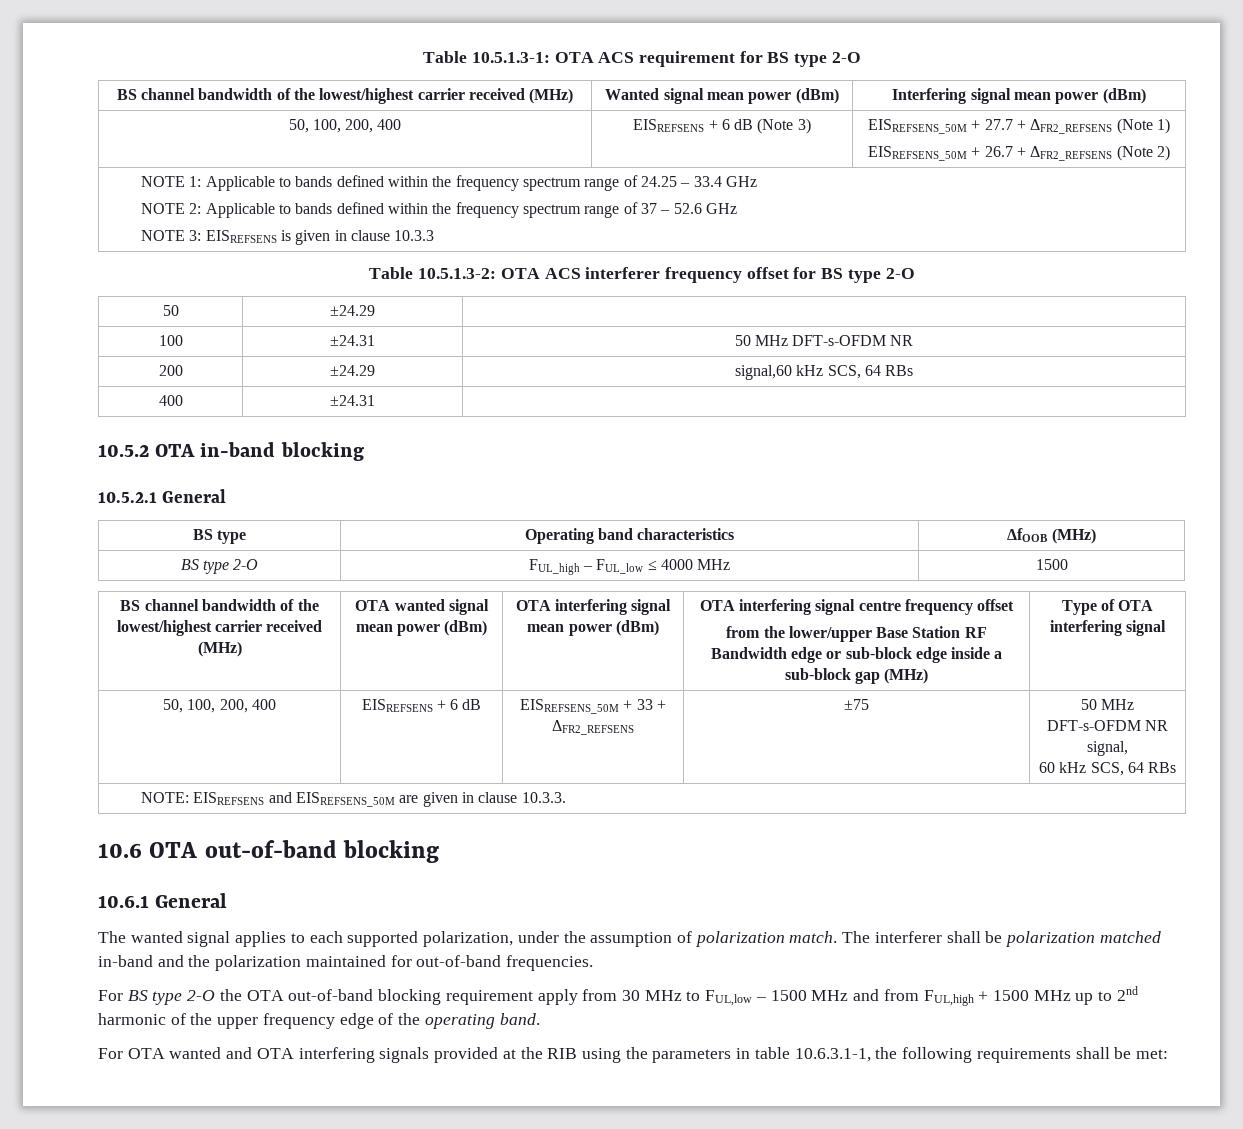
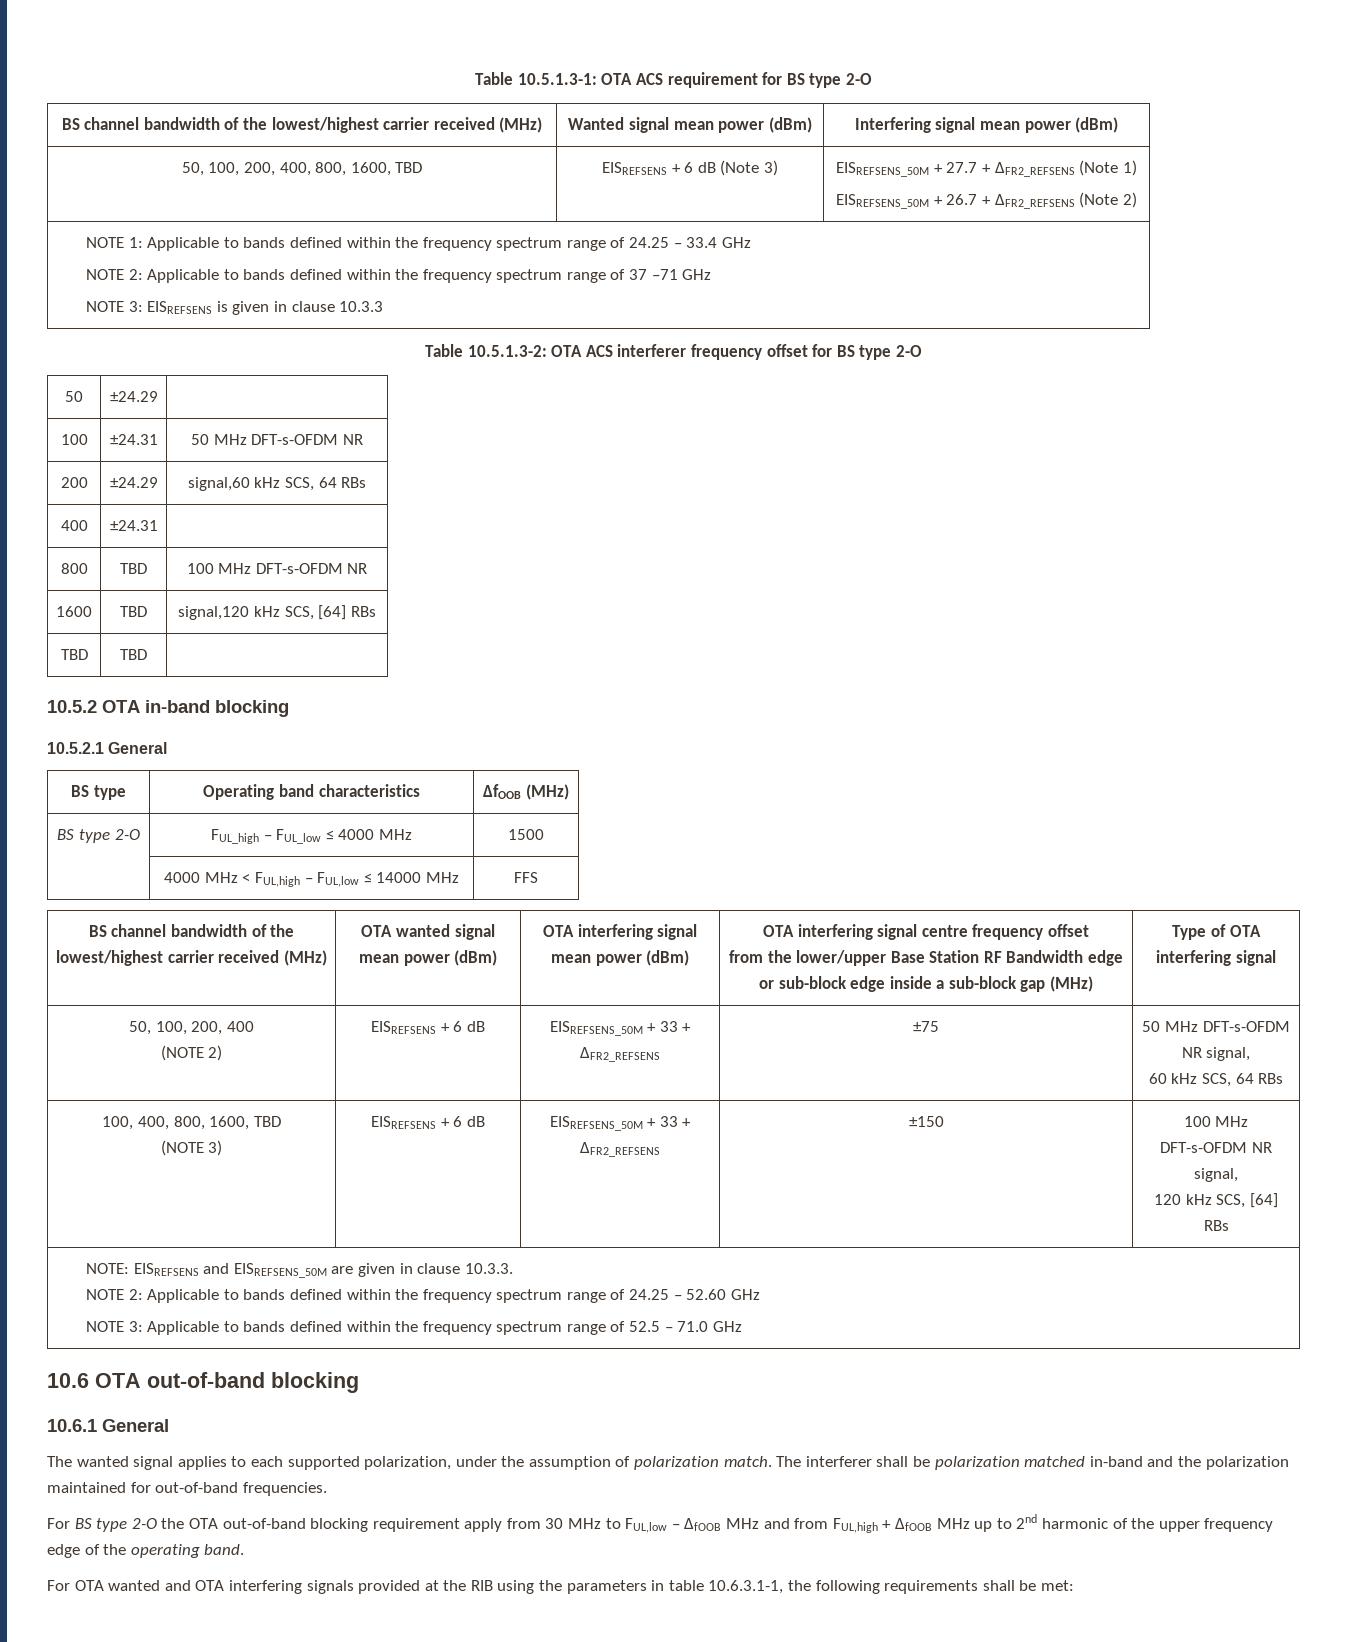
- 50, 100, 200, 400 | EISREFSENS + 6 dB (Note 3) | EISREFSENS_50M + 27.7 + ΔFR2_REFSENS (Note 1)
+ 50, 100, 200, 400, 800, 1600, TBD | EISREFSENS + 6 dB (Note 3) | EISREFSENS_50M + 27.7 + ΔFR2_REFSENS (Note 1)
  NOTE 1: Applicable to bands defined within the frequency spectrum range of 24.25 – 33.4 GHz
- NOTE 2: Applicable to bands defined within the frequency spectrum range of 37 – 52.6 GHz
+ NOTE 2: Applicable to bands defined within the frequency spectrum range of 37 –71 GHz
+ 800 | TBD | 100 MHz DFT-s-OFDM NR
+ 1600 | TBD | signal,120 kHz SCS, [64] RBs
+ TBD | TBD |
+ | 4000 MHz < FUL,high – FUL,low ≤ 14000 MHz | FFS
- 50, 100, 200, 400 | EISREFSENS + 6 dB | EISREFSENS_50M + 33 + ΔFR2_REFSENS | ±75 | 50 MHz DFT-s-OFDM NR signal,
+ 50, 100, 200, 400
+ (NOTE 2) | EISREFSENS + 6 dB | EISREFSENS_50M + 33 + ΔFR2_REFSENS | ±75 | 50 MHz DFT-s-OFDM NR signal,
+ 100, 400, 800, 1600, TBD
+ (NOTE 3) | EISREFSENS + 6 dB | EISREFSENS_50M + 33 + ΔFR2_REFSENS | ±150 | 100 MHz DFT-s-OFDM NR signal,
+ 120 kHz SCS, [64] RBs
+ NOTE 2: Applicable to bands defined within the frequency spectrum range of 24.25 – 52.60 GHz
+ NOTE 3: Applicable to bands defined within the frequency spectrum range of 52.5 – 71.0 GHz
- For BS type 2-O the OTA out-of-band blocking requirement apply from 30 MHz to FUL,low – 1500 MHz and from FUL,high + 1500 MHz up to 2nd harmonic of the upper frequency edge of the operating band.
+ For BS type 2-O the OTA out-of-band blocking requirement apply from 30 MHz to FUL,low – ΔfOOB MHz and from FUL,high + ΔfOOB MHz up to 2nd harmonic of the upper frequency edge of the operating band.

